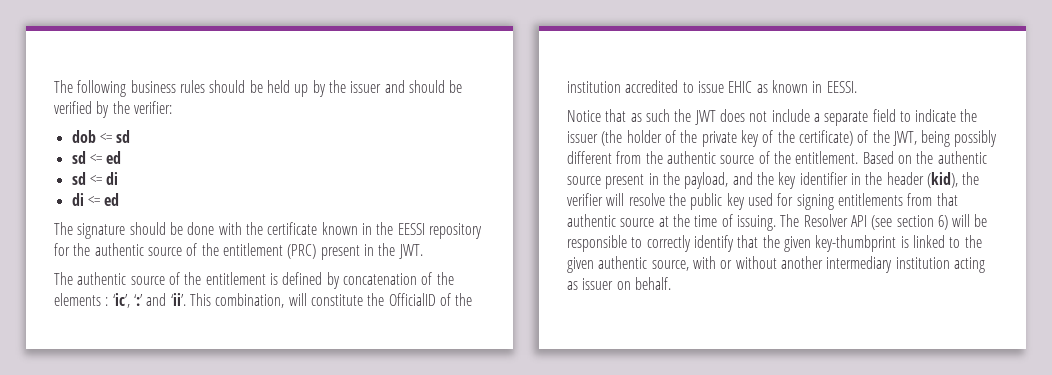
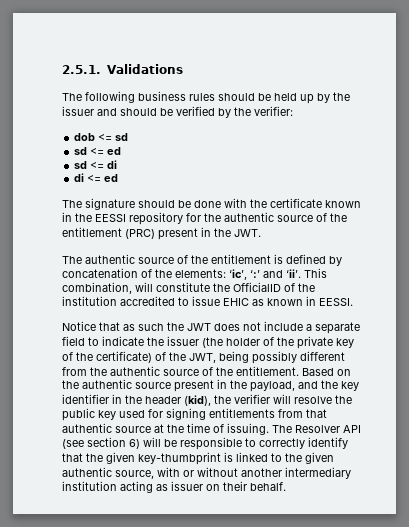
+ 2.5.1. Validations
- The authentic source of the entitlement is defined by concatenation of the elements : ‘ic’, ‘:’ and ‘ii’.
+ The authentic source of the entitlement is defined by concatenation of the elements: ‘ic’, ‘:’ and ‘ii’.
- The Resolver API (see section 6) will be responsible to correctly identify that the given key-thumbprint is linked to the given authentic source, with or without another intermediary institution acting as issuer on behalf.
+ The Resolver API (see section 6) will be responsible to correctly identify that the given key-thumbprint is linked to the given authentic source, with or without another intermediary institution acting as issuer on their behalf.

